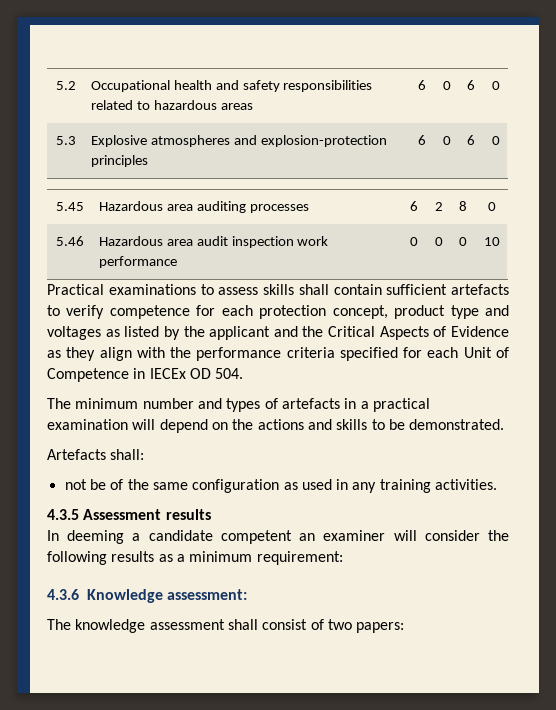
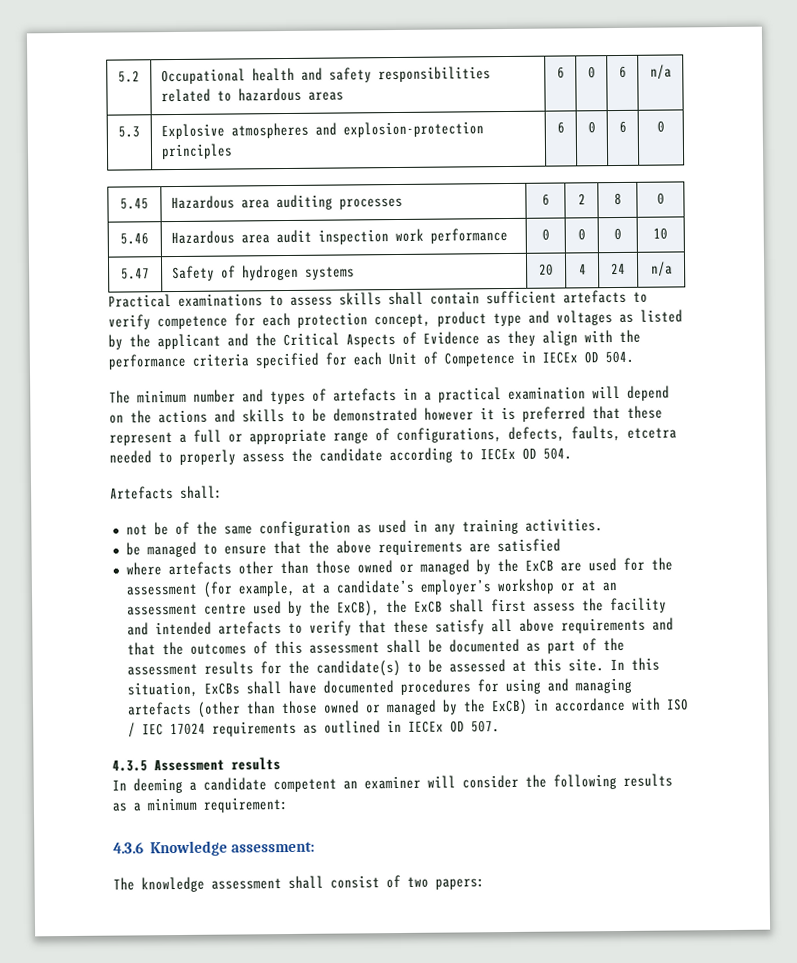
- 5.2 | Occupational health and safety responsibilities related to hazardous areas | 6 | 0 | 6 | 0
+ 5.2 | Occupational health and safety responsibilities related to hazardous areas | 6 | 0 | 6 | n/a
+ 5.47 | Safety of hydrogen systems | 20 | 4 | 24 | n/a
- The minimum number and types of artefacts in a practical examination will depend on the actions and skills to be demonstrated.
+ The minimum number and types of artefacts in a practical examination will depend on the actions and skills to be demonstrated however it is preferred that these represent a full or appropriate range of configurations, defects, faults, etcetra needed to properly assess the candidate according to IECEx OD 504.
+ be managed to ensure that the above requirements are satisfied
+ where artefacts other than those owned or managed by the ExCB are used for the assessment (for example, at a candidate’s employer’s workshop or at an assessment centre used by the ExCB), the ExCB shall first assess the facility and intended artefacts to verify that these satisfy all above requirements and that the outcomes of this assessment shall be documented as part of the assessment results for the candidate(s) to be assessed at this site. In this situation, ExCBs shall have documented procedures for using and managing artefacts (other than those owned or managed by the ExCB) in accordance with ISO / IEC 17024 requirements as outlined in IECEx OD 507.

